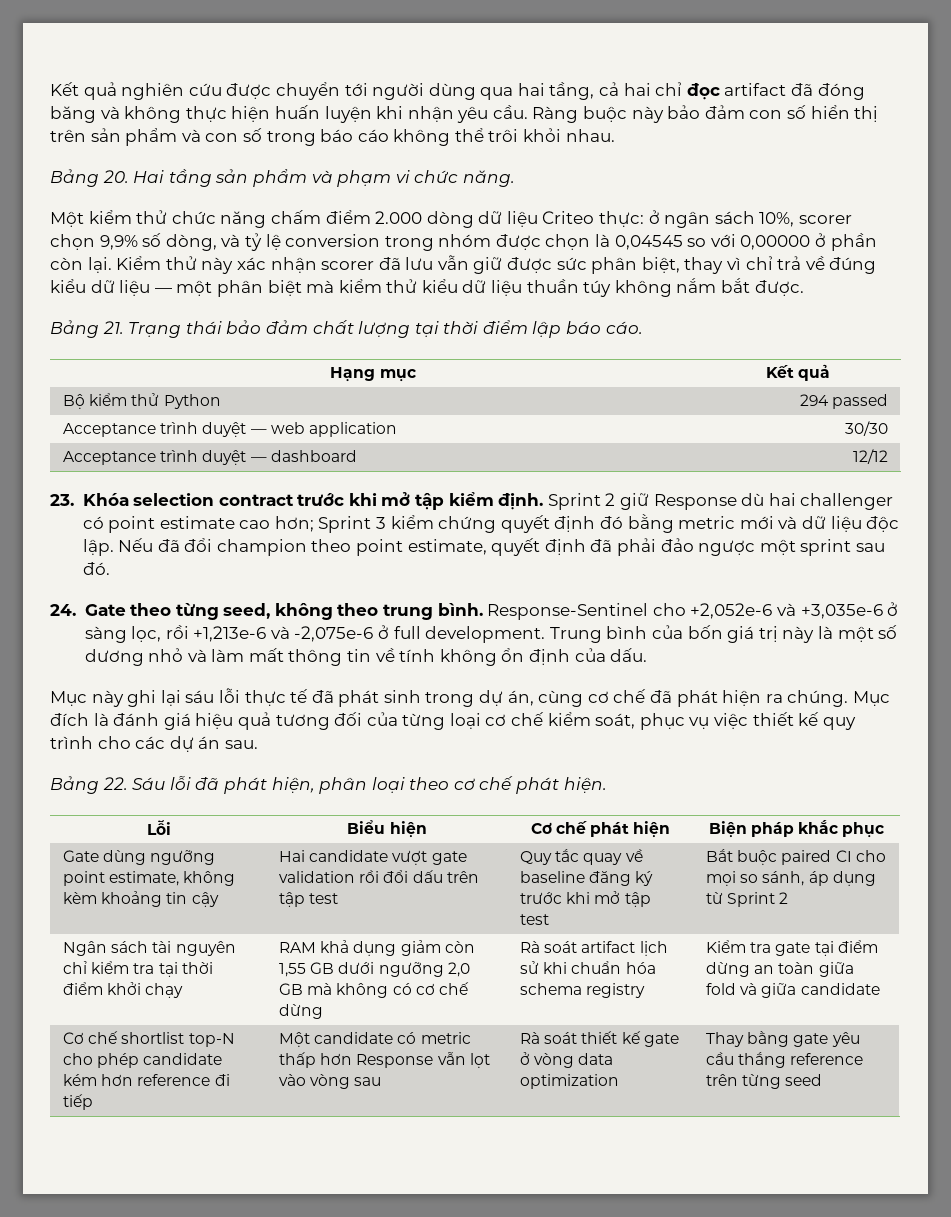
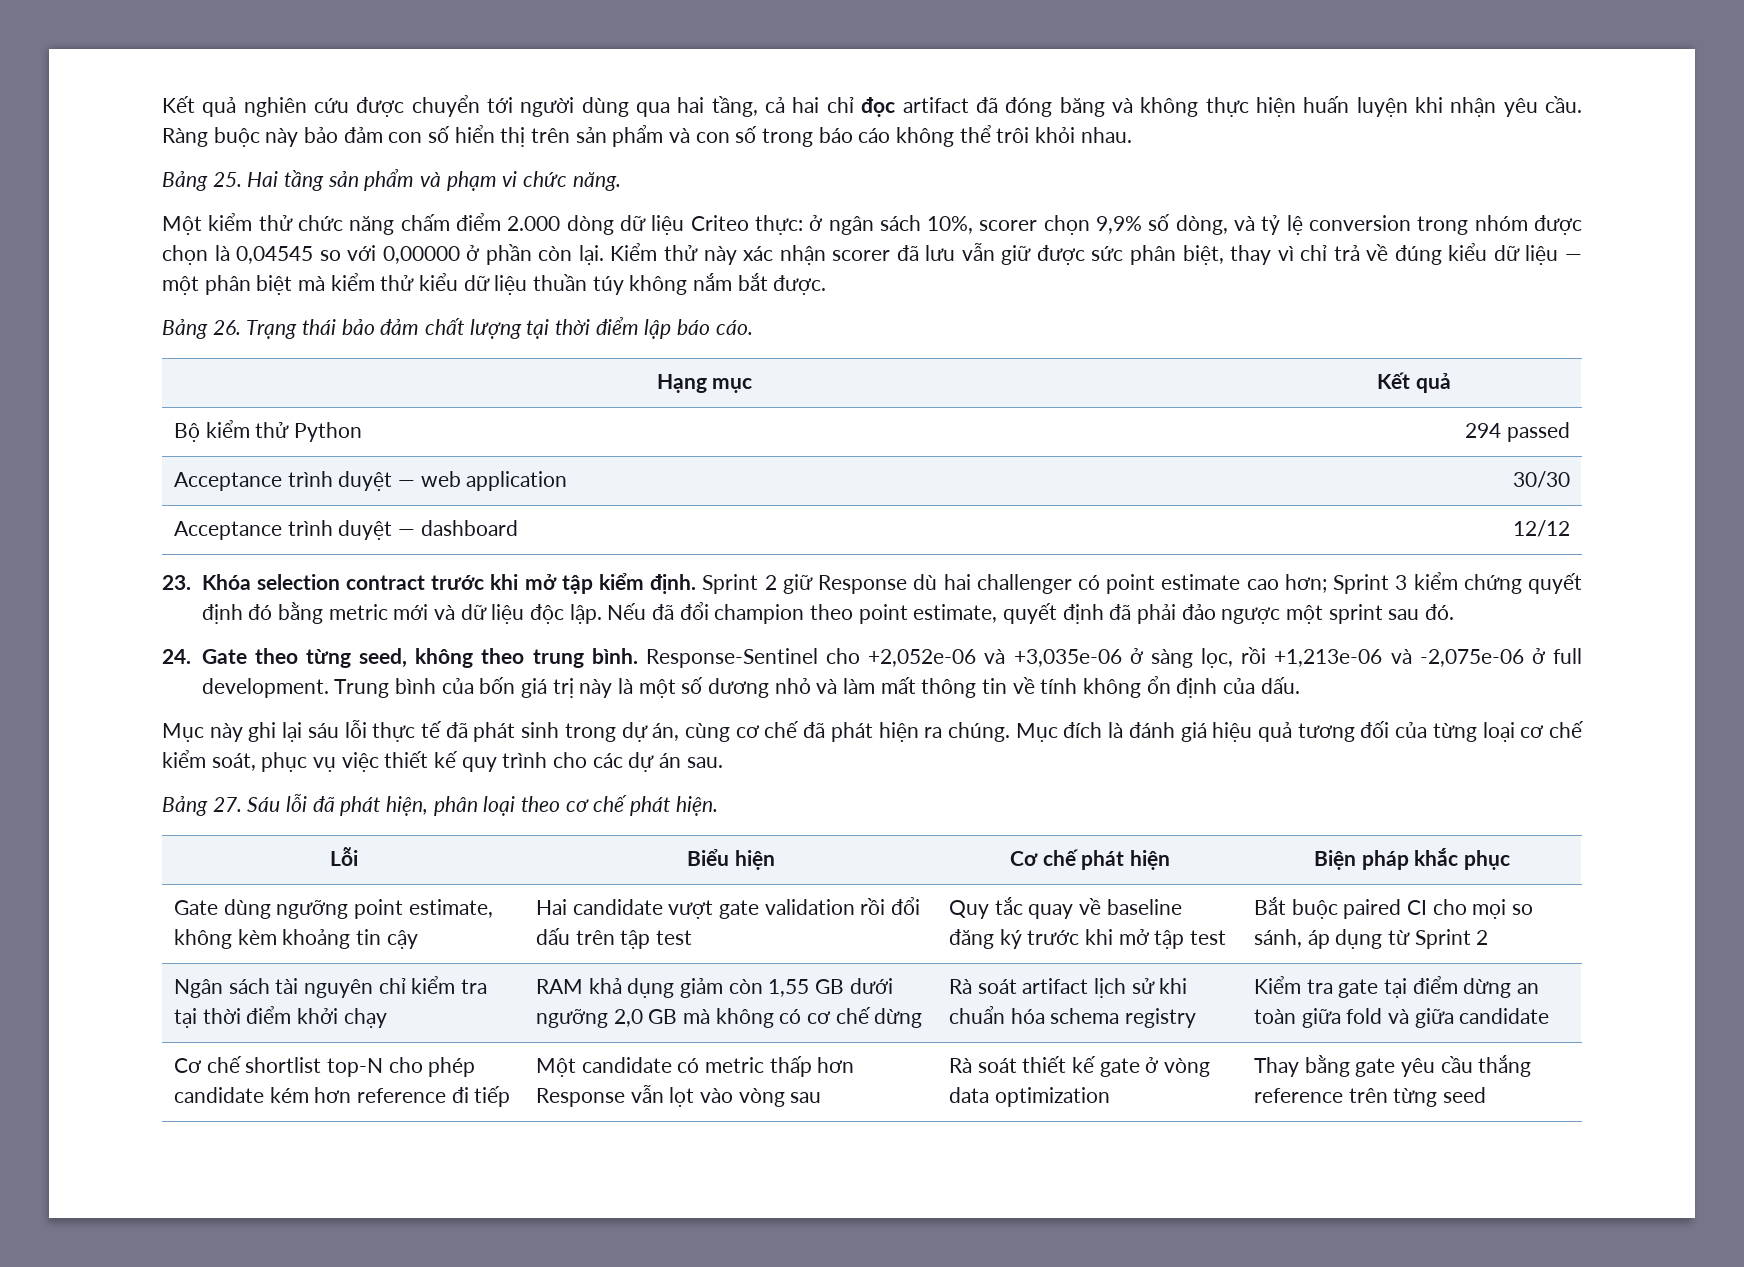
- Bảng 20. Hai tầng sản phẩm và phạm vi chức năng.
+ Bảng 25. Hai tầng sản phẩm và phạm vi chức năng.
- Bảng 21. Trạng thái bảo đảm chất lượng tại thời điểm lập báo cáo.
+ Bảng 26. Trạng thái bảo đảm chất lượng tại thời điểm lập báo cáo.
- Response-Sentinel cho +2,052e-6 và +3,035e-6 ở sàng lọc, rồi +1,213e-6 và -2,075e-6 ở full development.
+ Response-Sentinel cho +2,052e-06 và +3,035e-06 ở sàng lọc, rồi +1,213e-06 và -2,075e-06 ở full development.
- Bảng 22. Sáu lỗi đã phát hiện, phân loại theo cơ chế phát hiện.
+ Bảng 27. Sáu lỗi đã phát hiện, phân loại theo cơ chế phát hiện.

